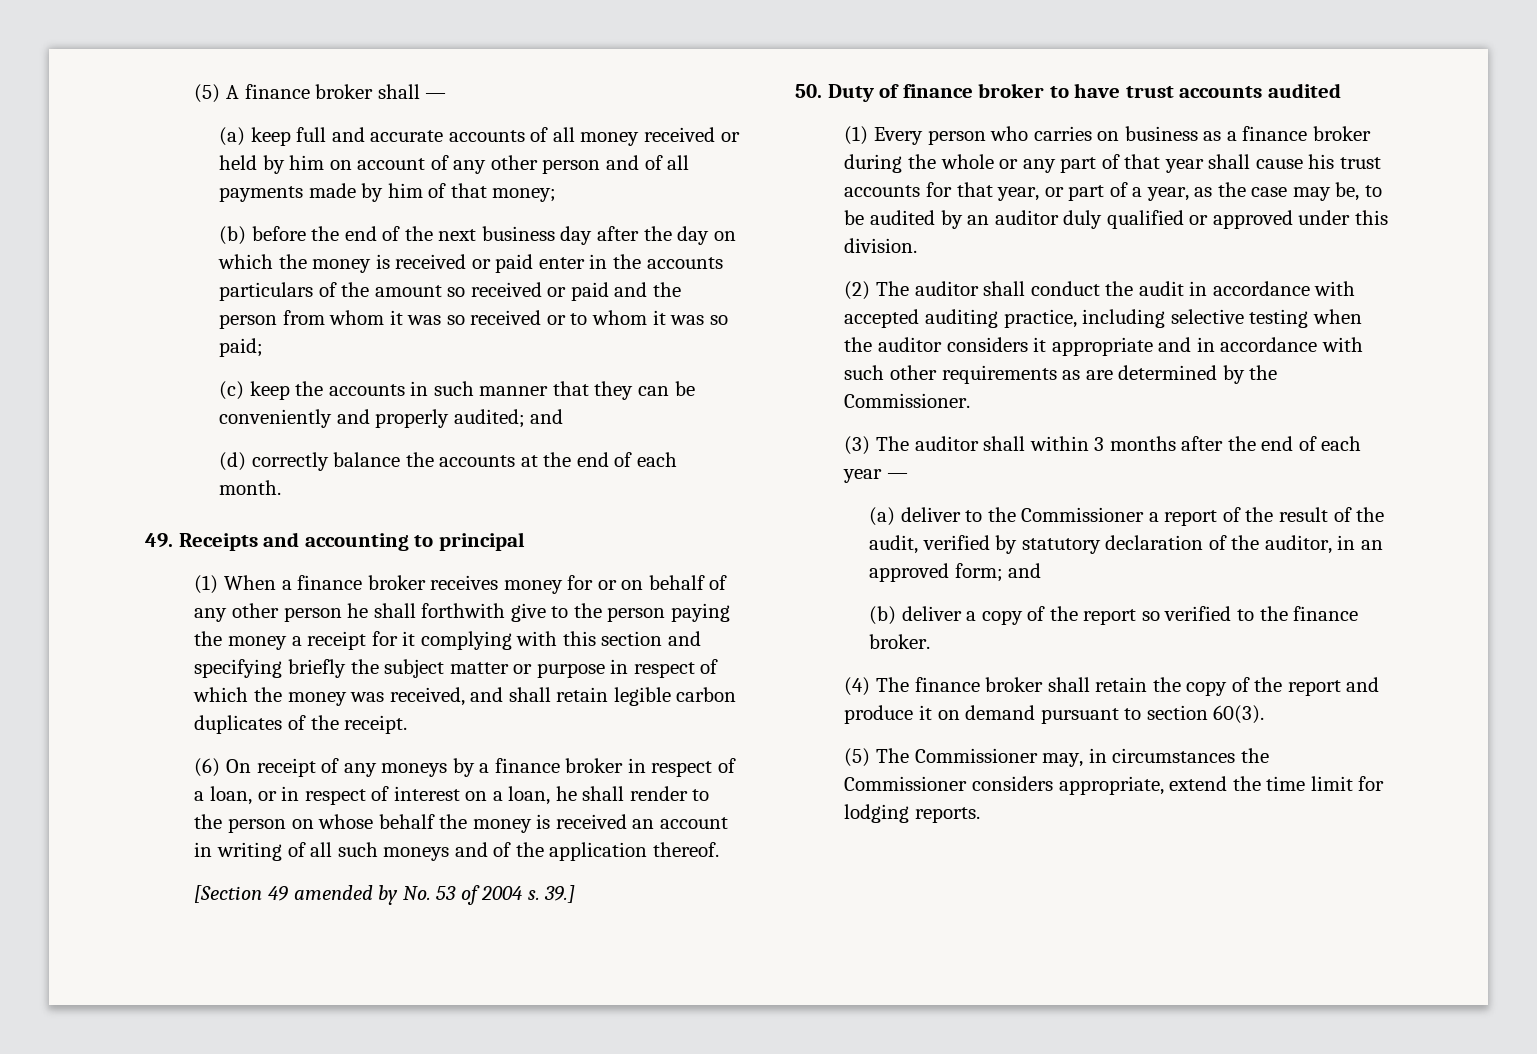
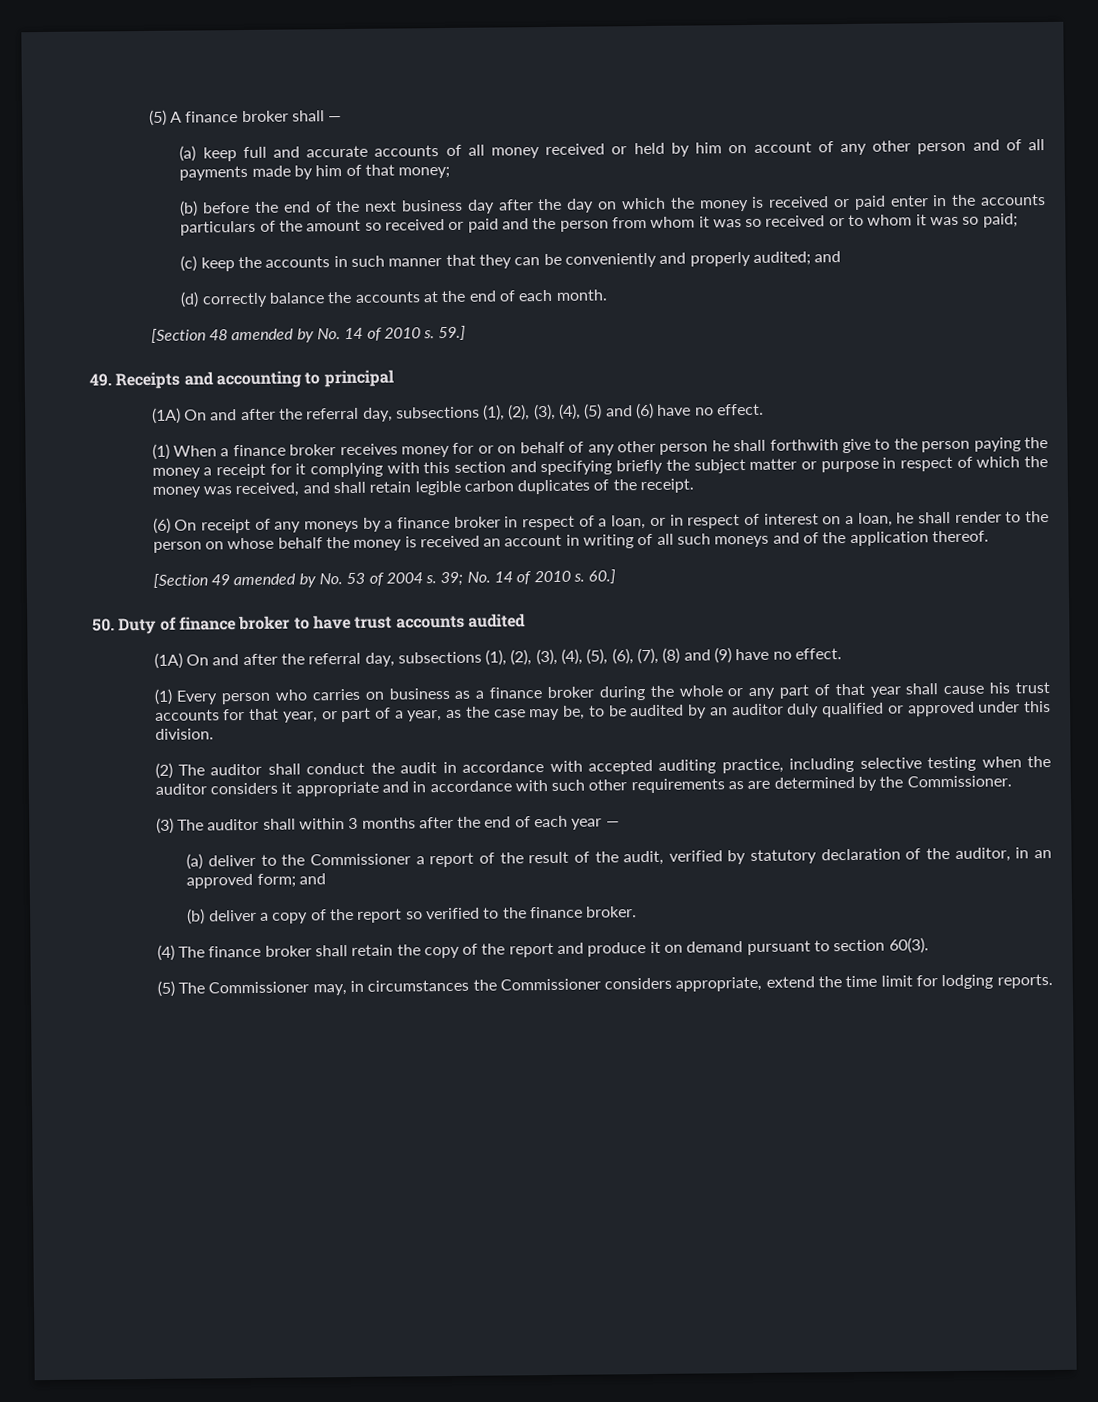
+ [Section 48 amended by No. 14 of 2010 s. 59.]
+ (1A) On and after the referral day, subsections (1), (2), (3), (4), (5) and (6) have no effect.
- 39.]
+ 39; No. 14 of 2010 s. 60.]
+ (1A) On and after the referral day, subsections (1), (2), (3), (4), (5), (6), (7), (8) and (9) have no effect.

